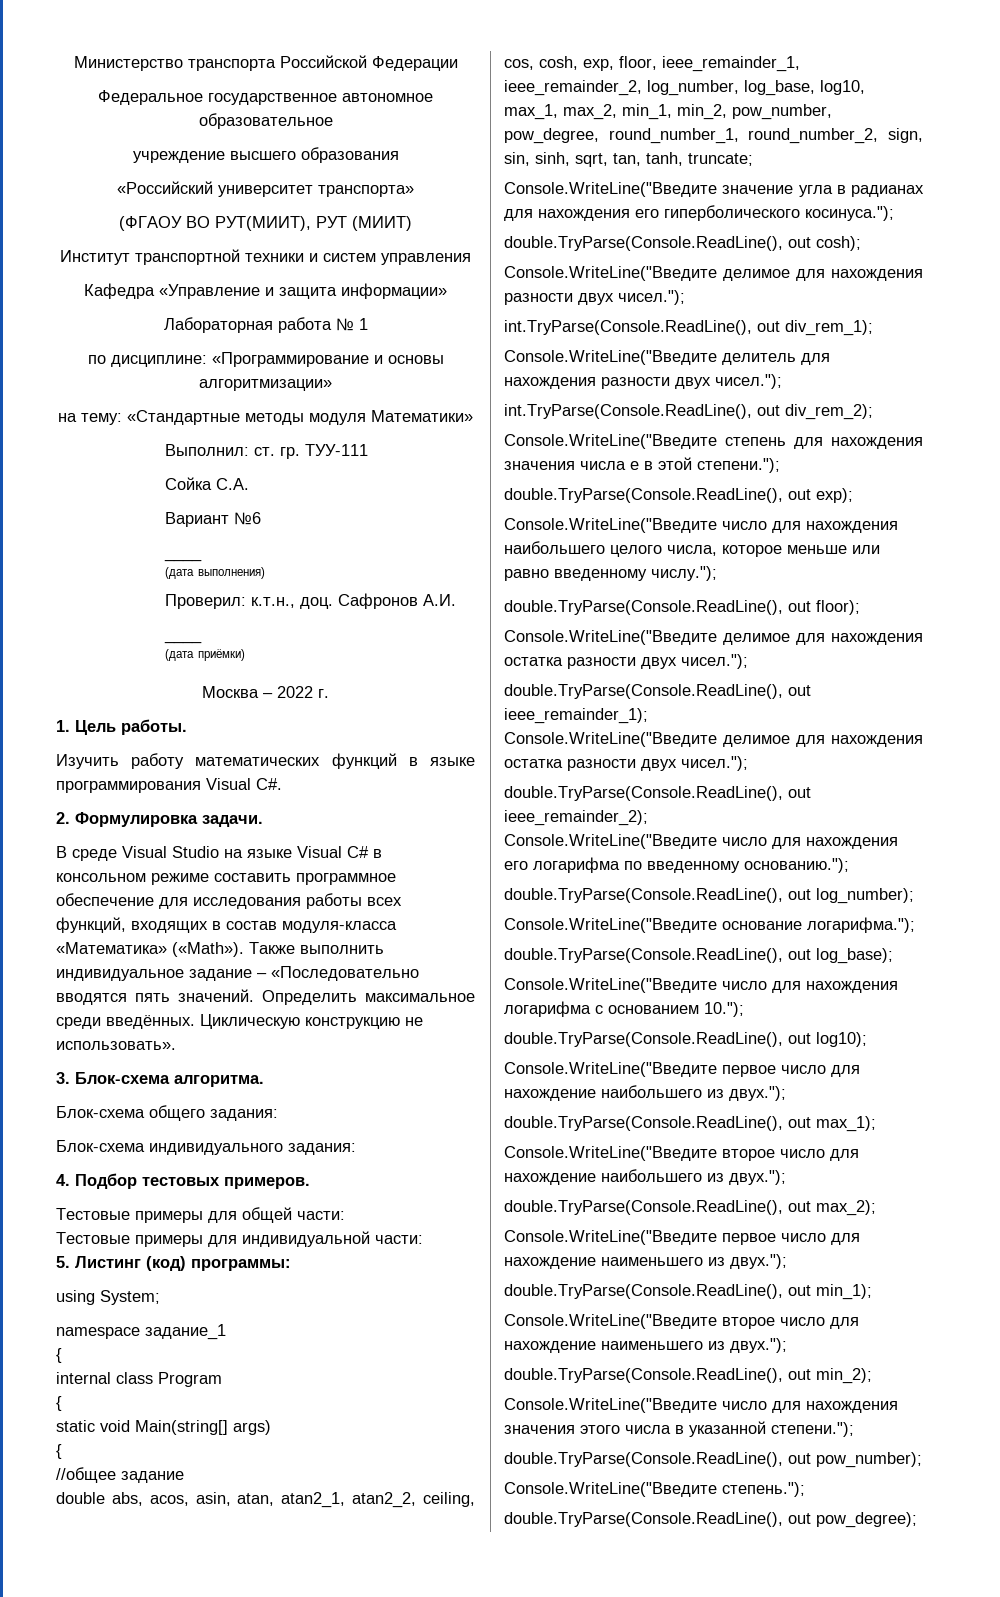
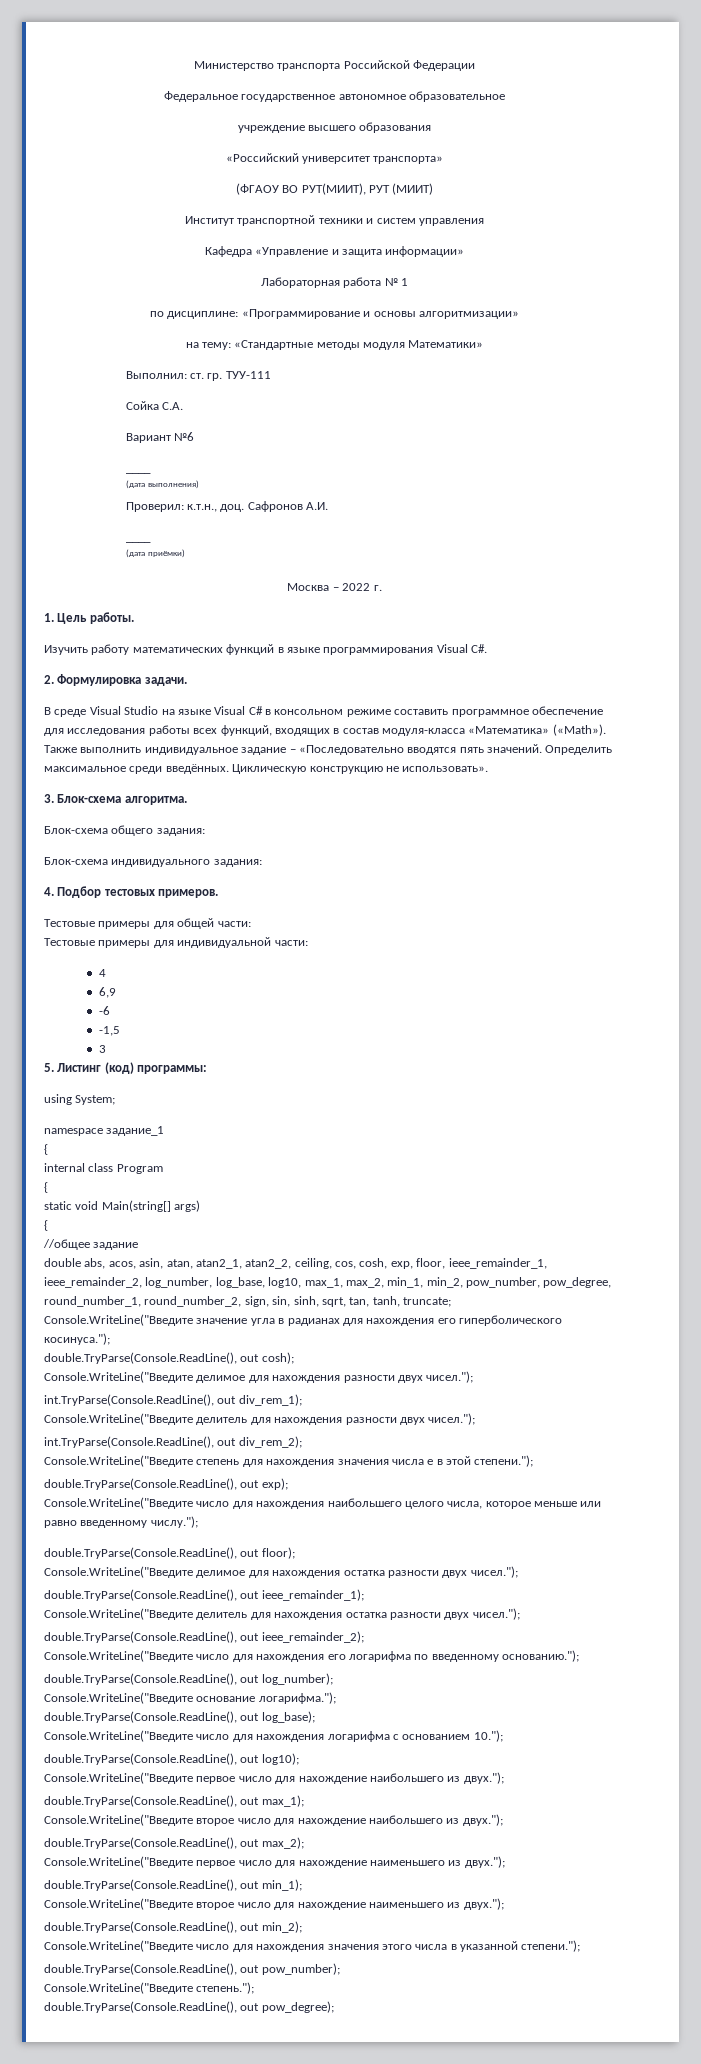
+ 4
+ 6,9
+ -6
+ -1,5
+ 3
  double.TryParse(Console.ReadLine(), out ieee_remainder_1);
- Console.WriteLine("Введите делимое для нахождения остатка разности двух чисел.");
+ Console.WriteLine("Введите делитель для нахождения остатка разности двух чисел.");

